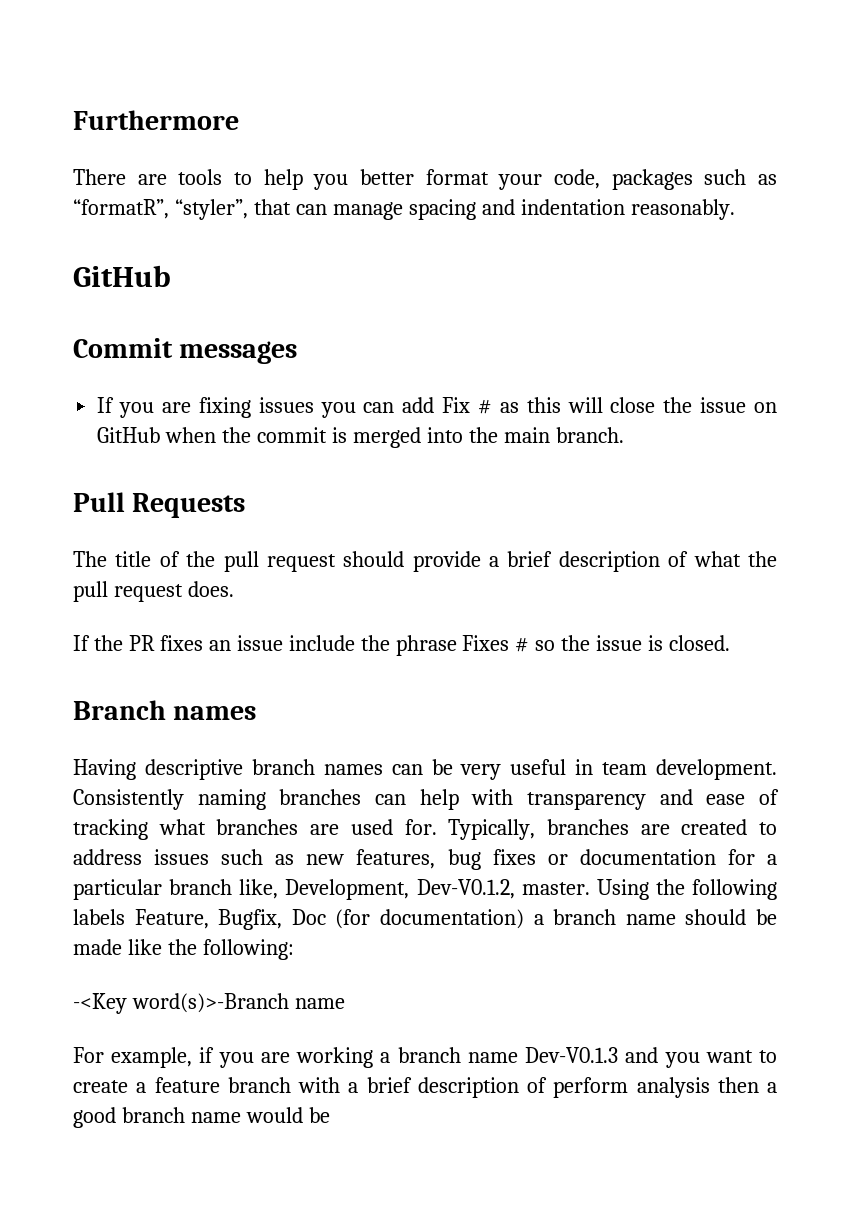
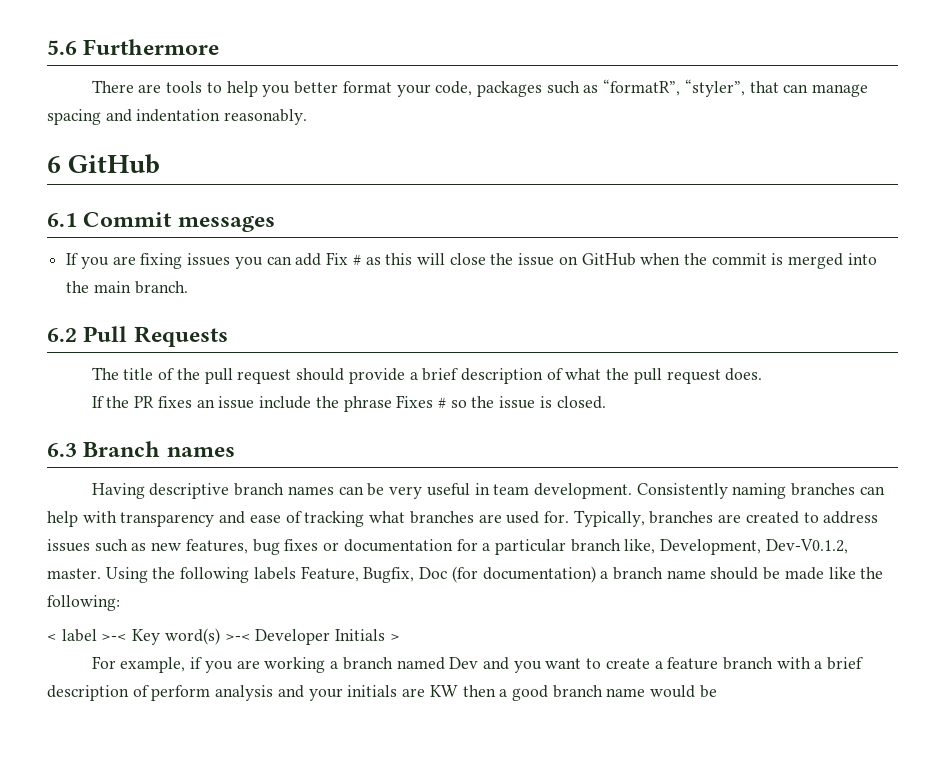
- Furthermore
+ 5.6 Furthermore
  There are tools to help you better format your code, packages such as “formatR”, “styler”, that can manage spacing and indentation reasonably.
- GitHub
+ 6 GitHub
- Commit messages
+ 6.1 Commit messages
- Pull Requests
+ 6.2 Pull Requests
- Branch names
+ 6.3 Branch names
- -<Key word(s)>-Branch name
+ < label >-< Key word(s) >-< Developer Initials >
- For example, if you are working a branch name Dev-V0.1.3 and you want to create a feature branch with a brief description of perform analysis then a good branch name would be
+ For example, if you are working a branch named Dev and you want to create a feature branch with a brief description of perform analysis and your initials are KW then a good branch name would be

